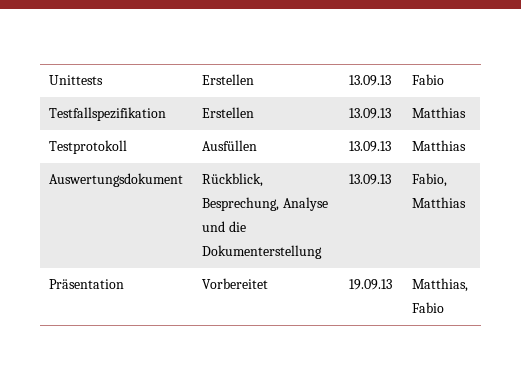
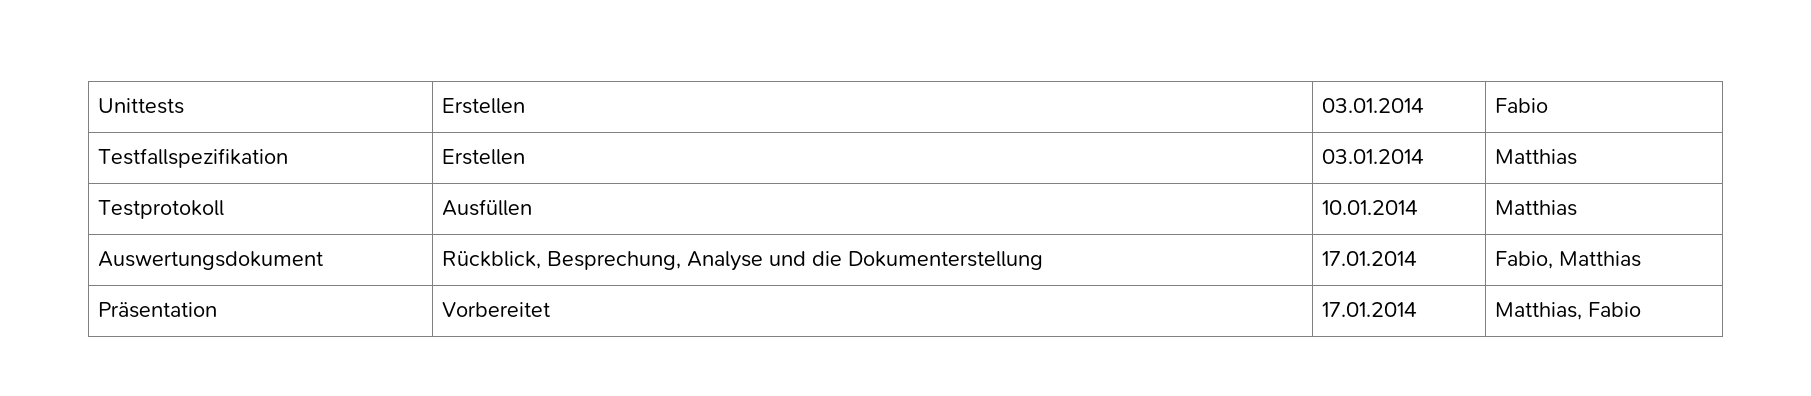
- Unittests | Erstellen | 13.09.13 | Fabio
+ Unittests | Erstellen | 03.01.2014 | Fabio
- Testfallspezifikation | Erstellen | 13.09.13 | Matthias
+ Testfallspezifikation | Erstellen | 03.01.2014 | Matthias
- Testprotokoll | Ausfüllen | 13.09.13 | Matthias
+ Testprotokoll | Ausfüllen | 10.01.2014 | Matthias
- Auswertungsdokument | Rückblick, Besprechung, Analyse und die Dokumenterstellung | 13.09.13 | Fabio, Matthias
+ Auswertungsdokument | Rückblick, Besprechung, Analyse und die Dokumenterstellung | 17.01.2014 | Fabio, Matthias
- Präsentation | Vorbereitet | 19.09.13 | Matthias, Fabio
+ Präsentation | Vorbereitet | 17.01.2014 | Matthias, Fabio

